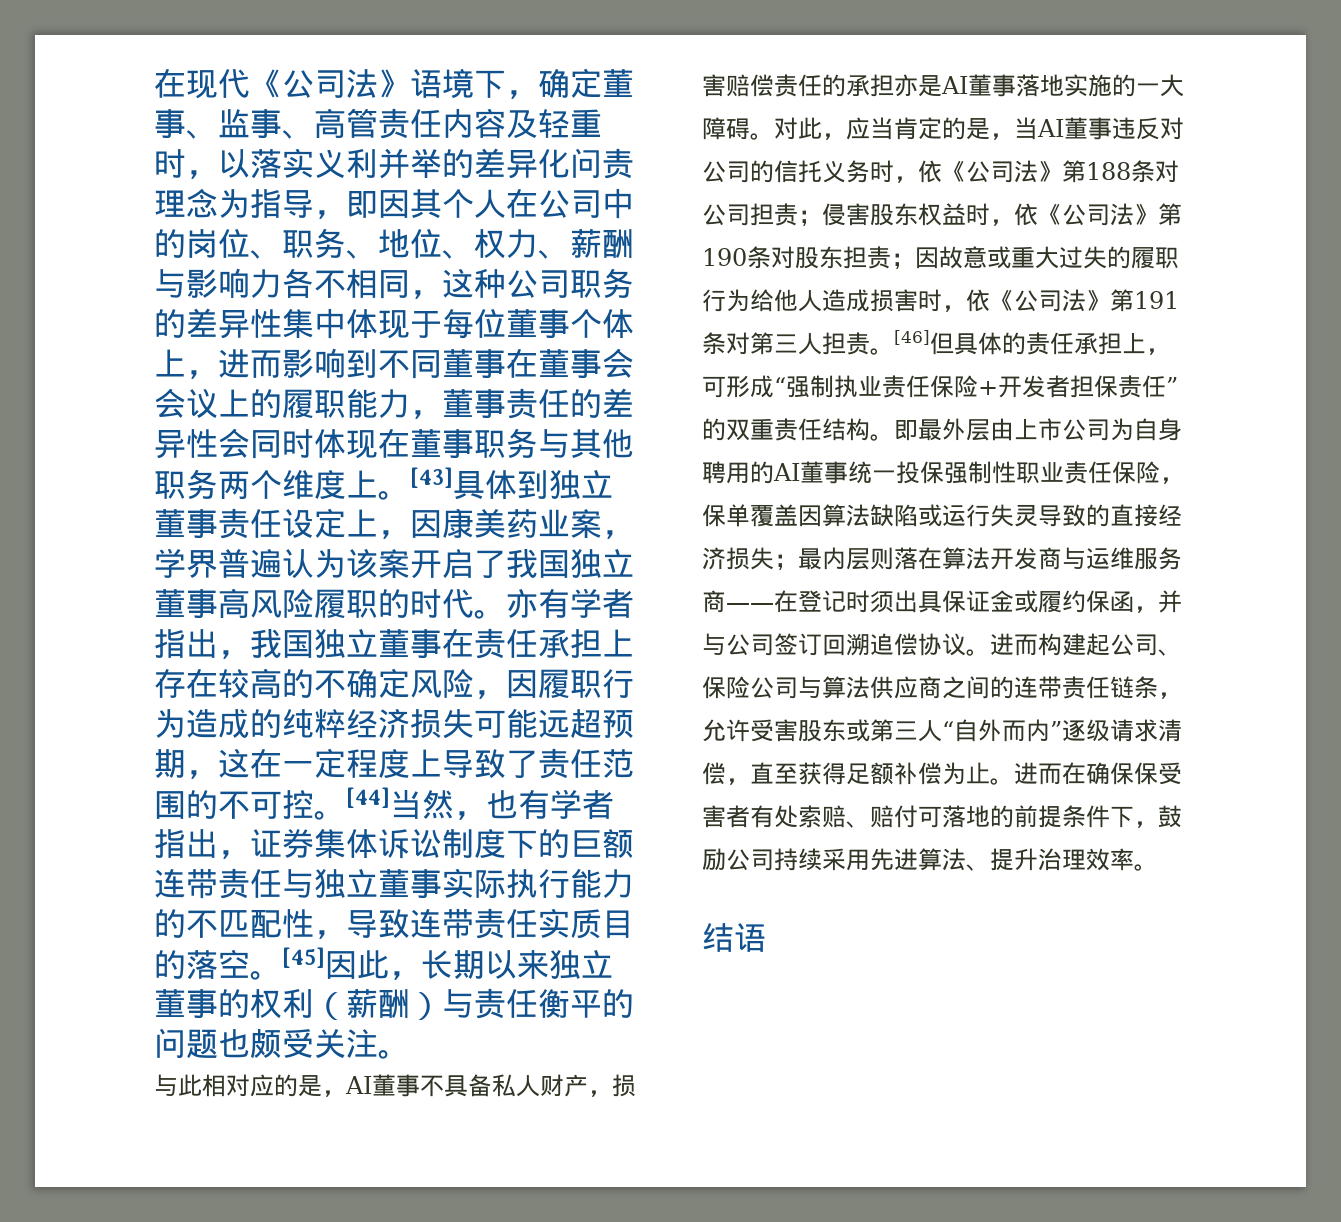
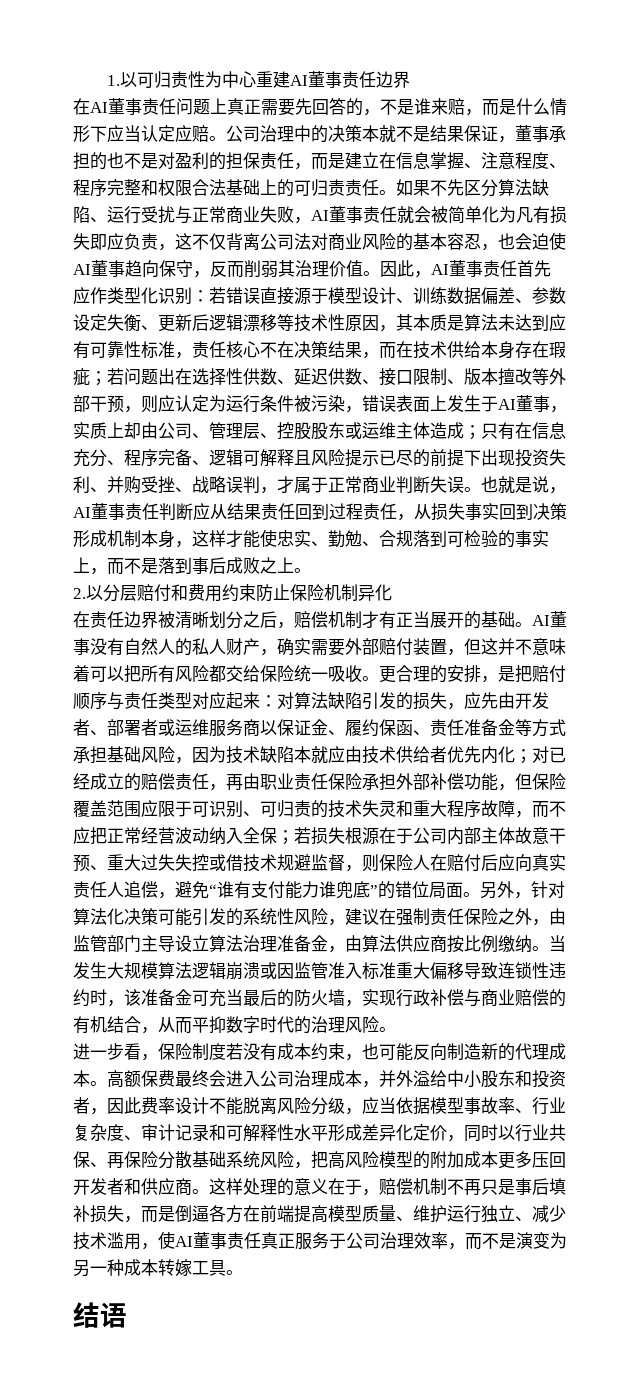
- 在现代《公司法》语境下，确定董事、监事、高管责任内容及轻重时，以落实义利并举的差异化问责理念为指导，即因其个人在公司中的岗位、职务、地位、权力、薪酬与影响力各不相同，这种公司职务的差异性集中体现于每位董事个体上，进而影响到不同董事在董事会会议上的履职能力，董事责任的差异性会同时体现在董事职务与其他职务两个维度上。[43]具体到独立董事责任设定上，因康美药业案，学界普遍认为该案开启了我国独立董事高风险履职的时代。亦有学者指出，我国独立董事在责任承担上存在较高的不确定风险，因履职行为造成的纯粹经济损失可能远超预期，这在一定程度上导致了责任范围的不可控。[44]当然，也有学者指出，证券集体诉讼制度下的巨额连带责任与独立董事实际执行能力的不匹配性，导致连带责任实质目的落空。[45]因此，长期以来独立董事的权利（薪酬）与责任衡平的问题也颇受关注。
- 与此相对应的是，AI董事不具备私人财产，损害赔偿责任的承担亦是AI董事落地实施的一大障碍。对此，应当肯定的是，当AI董事违反对公司的信托义务时，依《公司法》第188条对公司担责；侵害股东权益时，依《公司法》第190条对股东担责；因故意或重大过失的履职行为给他人造成损害时，依《公司法》第191条对第三人担责。[46]但具体的责任承担上，可形成“强制执业责任保险+开发者担保责任”的双重责任结构。即最外层由上市公司为自身聘用的AI董事统一投保强制性职业责任保险，保单覆盖因算法缺陷或运行失灵导致的直接经济损失；最内层则落在算法开发商与运维服务商——在登记时须出具保证金或履约保函，并与公司签订回溯追偿协议。进而构建起公司、保险公司与算法供应商之间的连带责任链条，允许受害股东或第三人“自外而内”逐级请求清偿，直至获得足额补偿为止。进而在确保保受害者有处索赔、赔付可落地的前提条件下，鼓励公司持续采用先进算法、提升治理效率。
+ 1.以可归责性为中心重建AI董事责任边界
+ 在AI董事责任问题上真正需要先回答的，不是谁来赔，而是什么情形下应当认定应赔。公司治理中的决策本就不是结果保证，董事承担的也不是对盈利的担保责任，而是建立在信息掌握、注意程度、程序完整和权限合法基础上的可归责责任。如果不先区分算法缺陷、运行受扰与正常商业失败，AI董事责任就会被简单化为凡有损失即应负责，这不仅背离公司法对商业风险的基本容忍，也会迫使AI董事趋向保守，反而削弱其治理价值。因此，AI董事责任首先应作类型化识别：若错误直接源于模型设计、训练数据偏差、参数设定失衡、更新后逻辑漂移等技术性原因，其本质是算法未达到应有可靠性标准，责任核心不在决策结果，而在技术供给本身存在瑕疵；若问题出在选择性供数、延迟供数、接口限制、版本擅改等外部干预，则应认定为运行条件被污染，错误表面上发生于AI董事，实质上却由公司、管理层、控股股东或运维主体造成；只有在信息充分、程序完备、逻辑可解释且风险提示已尽的前提下出现投资失利、并购受挫、战略误判，才属于正常商业判断失误。也就是说，AI董事责任判断应从结果责任回到过程责任，从损失事实回到决策形成机制本身，这样才能使忠实、勤勉、合规落到可检验的事实上，而不是落到事后成败之上。
+ 2.以分层赔付和费用约束防止保险机制异化
+ 在责任边界被清晰划分之后，赔偿机制才有正当展开的基础。AI董事没有自然人的私人财产，确实需要外部赔付装置，但这并不意味着可以把所有风险都交给保险统一吸收。更合理的安排，是把赔付顺序与责任类型对应起来：对算法缺陷引发的损失，应先由开发者、部署者或运维服务商以保证金、履约保函、责任准备金等方式承担基础风险，因为技术缺陷本就应由技术供给者优先内化；对已经成立的赔偿责任，再由职业责任保险承担外部补偿功能，但保险覆盖范围应限于可识别、可归责的技术失灵和重大程序故障，而不应把正常经营波动纳入全保；若损失根源在于公司内部主体故意干预、重大过失失控或借技术规避监督，则保险人在赔付后应向真实责任人追偿，避免“谁有支付能力谁兜底”的错位局面。另外，针对算法化决策可能引发的系统性风险，建议在强制责任保险之外，由监管部门主导设立算法治理准备金，由算法供应商按比例缴纳。当发生大规模算法逻辑崩溃或因监管准入标准重大偏移导致连锁性违约时，该准备金可充当最后的防火墙，实现行政补偿与商业赔偿的有机结合，从而平抑数字时代的治理风险。
+ 进一步看，保险制度若没有成本约束，也可能反向制造新的代理成本。高额保费最终会进入公司治理成本，并外溢给中小股东和投资者，因此费率设计不能脱离风险分级，应当依据模型事故率、行业复杂度、审计记录和可解释性水平形成差异化定价，同时以行业共保、再保险分散基础系统风险，把高风险模型的附加成本更多压回开发者和供应商。这样处理的意义在于，赔偿机制不再只是事后填补损失，而是倒逼各方在前端提高模型质量、维护运行独立、减少技术滥用，使AI董事责任真正服务于公司治理效率，而不是演变为另一种成本转嫁工具。

